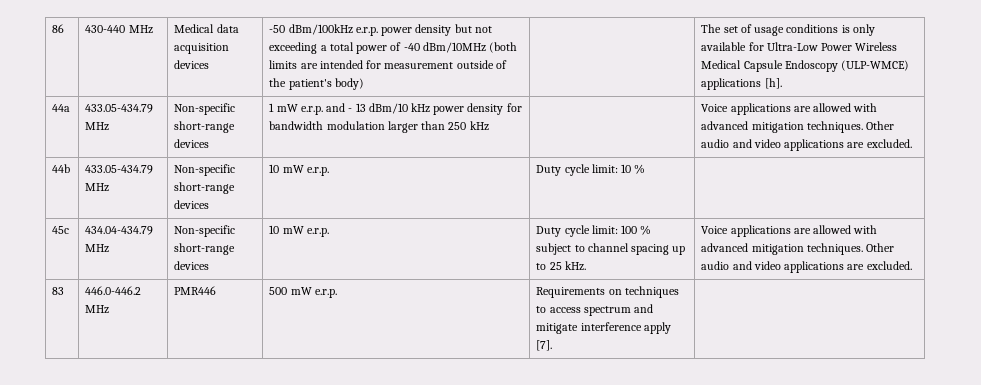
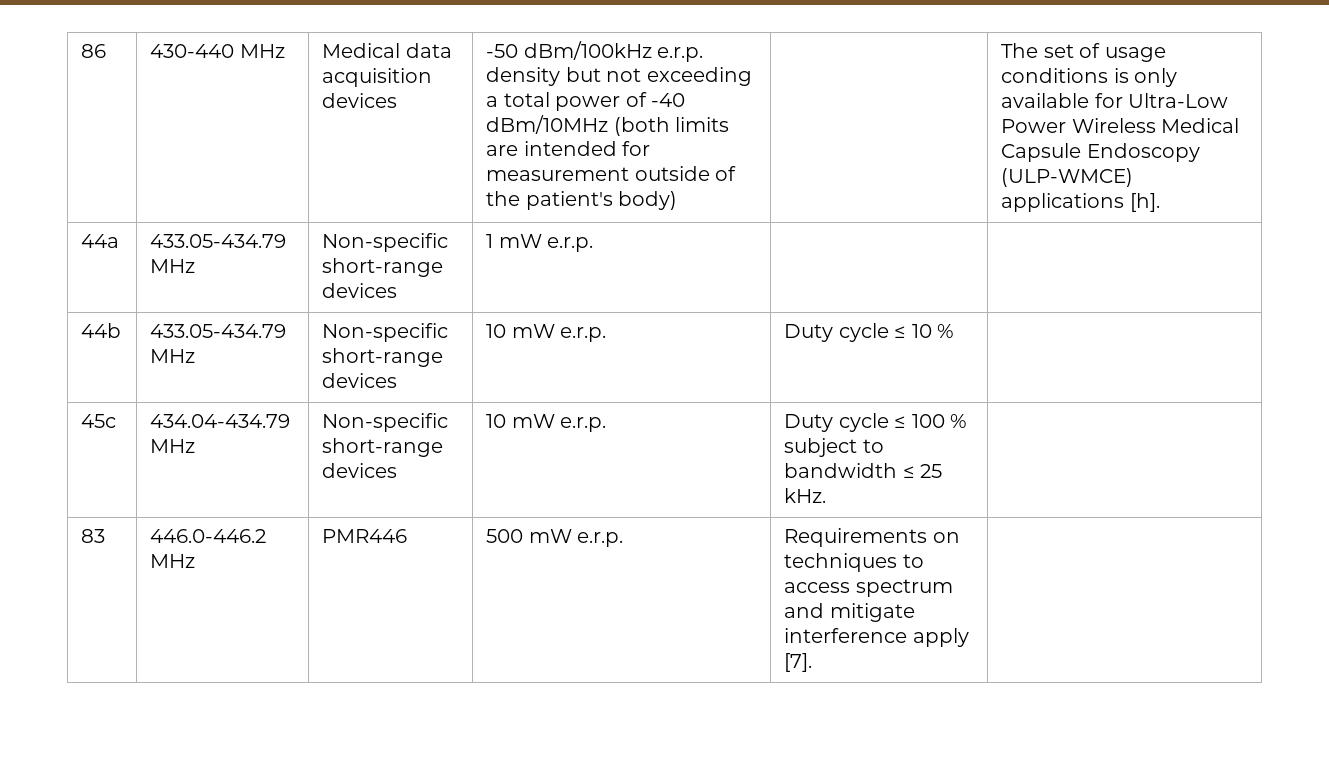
- -50 dBm/100kHz e.r.p. power density but not exceeding a total power of -40 dBm/10MHz (both limits are intended for measurement outside of the patient's body)
+ -50 dBm/100kHz e.r.p. density but not exceeding a total power of -40 dBm/10MHz (both limits are intended for measurement outside of the patient's body)
- 44a | 433.05-434.79 MHz | Non-specific short-range devices | 1 mW e.r.p. and - 13 dBm/10 kHz power density for bandwidth modulation larger than 250 kHz | | Voice applications are allowed with advanced mitigation techniques. Other audio and video applications are excluded.
+ 44a | 433.05-434.79 MHz | Non-specific short-range devices | 1 mW e.r.p. | |
- 44b | 433.05-434.79 MHz | Non-specific short-range devices | 10 mW e.r.p. | Duty cycle limit: 10 % |
+ 44b | 433.05-434.79 MHz | Non-specific short-range devices | 10 mW e.r.p. | Duty cycle ≤ 10 % |
- 45c | 434.04-434.79 MHz | Non-specific short-range devices | 10 mW e.r.p. | Duty cycle limit: 100 % subject to channel spacing up to 25 kHz. | Voice applications are allowed with advanced mitigation techniques. Other audio and video applications are excluded.
+ 45c | 434.04-434.79 MHz | Non-specific short-range devices | 10 mW e.r.p. | Duty cycle ≤ 100 % subject to bandwidth ≤ 25 kHz. |

